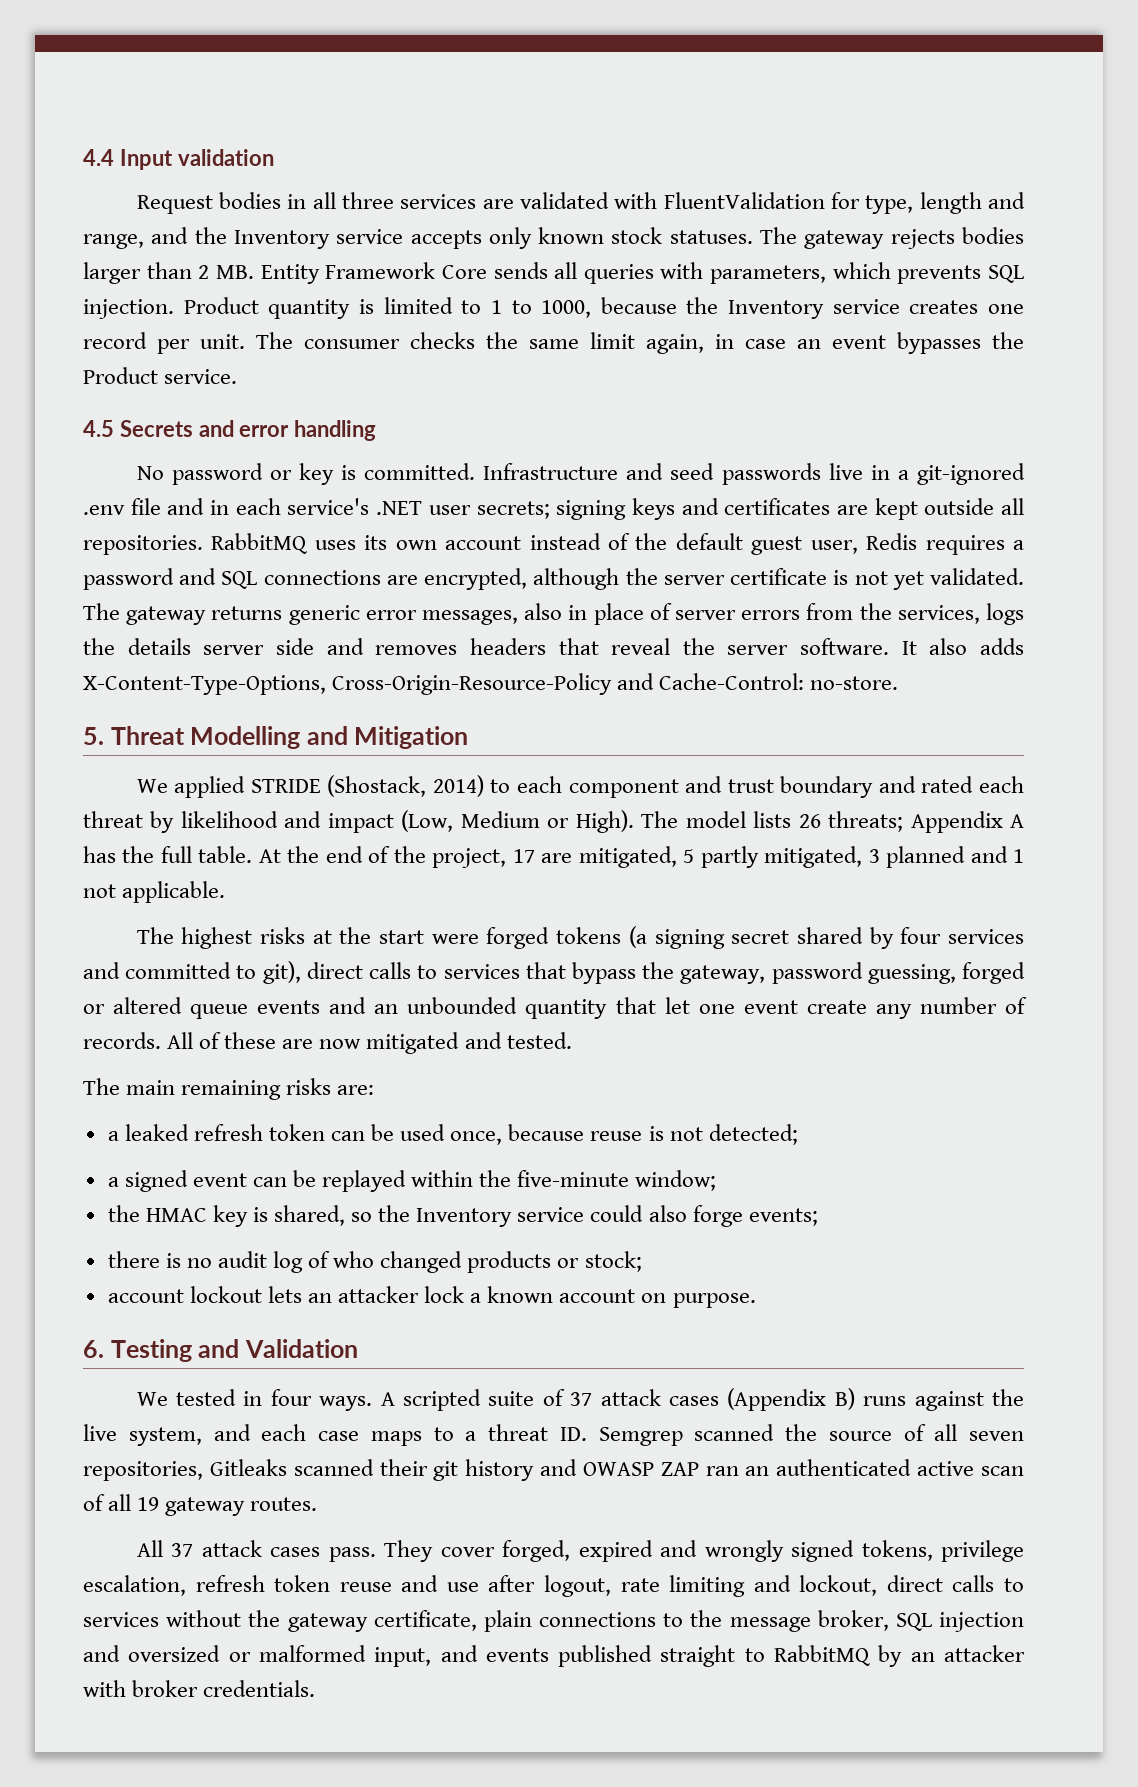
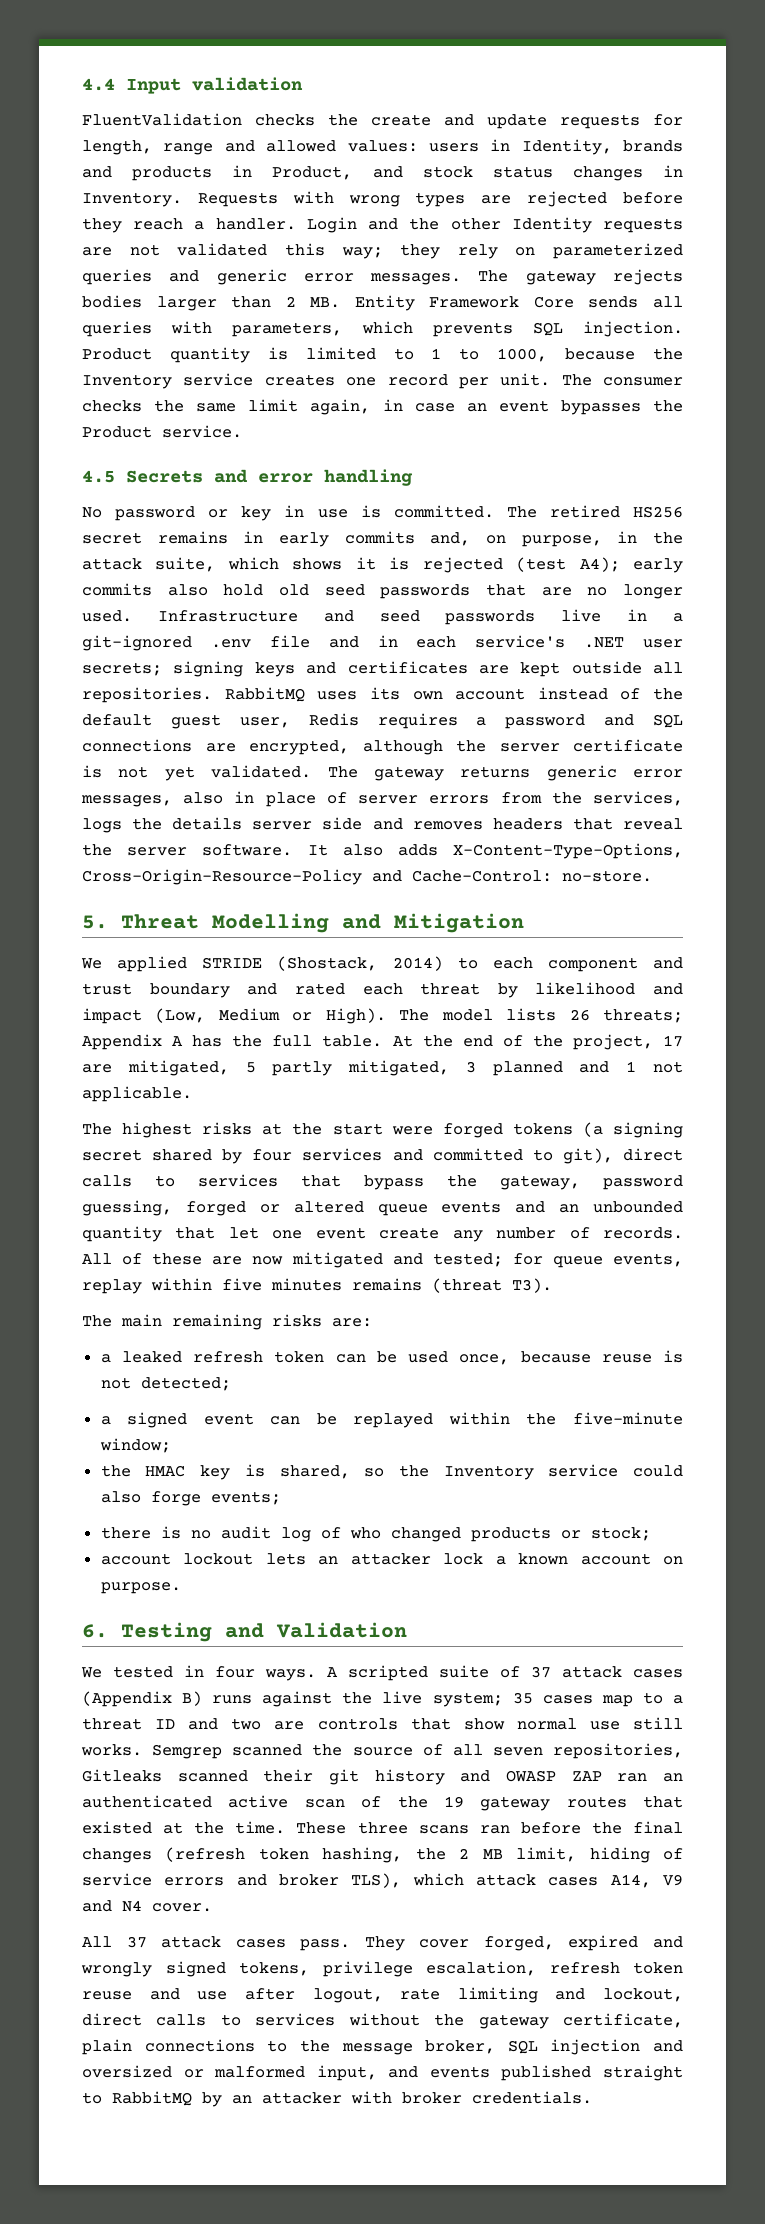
- Request bodies in all three services are validated with FluentValidation for type, length and range, and the Inventory service accepts only known stock statuses.
+ FluentValidation checks the create and update requests for length, range and allowed values: users in Identity, brands and products in Product, and stock status changes in Inventory. Requests with wrong types are rejected before they reach a handler. Login and the other Identity requests are not validated this way; they rely on parameterized queries and generic error messages.
- No password or key is committed.
+ No password or key in use is committed. The retired HS256 secret remains in early commits and, on purpose, in the attack suite, which shows it is rejected (test A4); early commits also hold old seed passwords that are no longer used.
- All of these are now mitigated and tested.
+ All of these are now mitigated and tested; for queue events, replay within five minutes remains (threat T3).
- A scripted suite of 37 attack cases (Appendix B) runs against the live system, and each case maps to a threat ID. Semgrep scanned the source of all seven repositories, Gitleaks scanned their git history and OWASP ZAP ran an authenticated active scan of all 19 gateway routes.
+ A scripted suite of 37 attack cases (Appendix B) runs against the live system; 35 cases map to a threat ID and two are controls that show normal use still works. Semgrep scanned the source of all seven repositories, Gitleaks scanned their git history and OWASP ZAP ran an authenticated active scan of the 19 gateway routes that existed at the time. These three scans ran before the final changes (refresh token hashing, the 2 MB limit, hiding of service errors and broker TLS), which attack cases A14, V9 and N4 cover.

